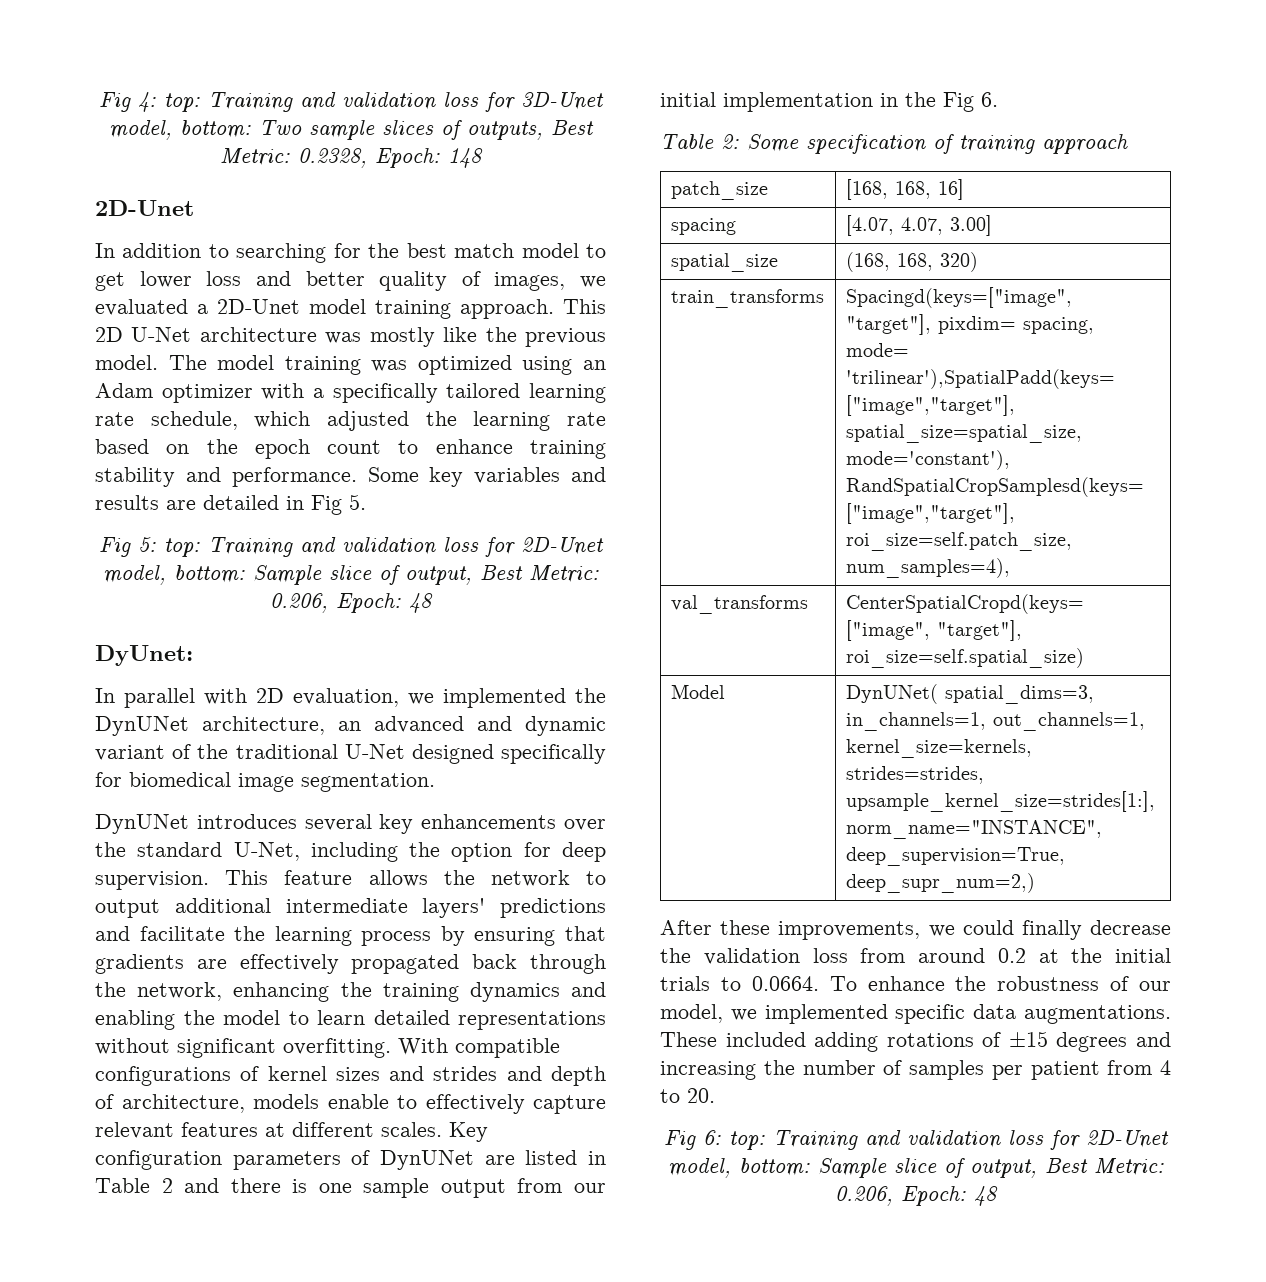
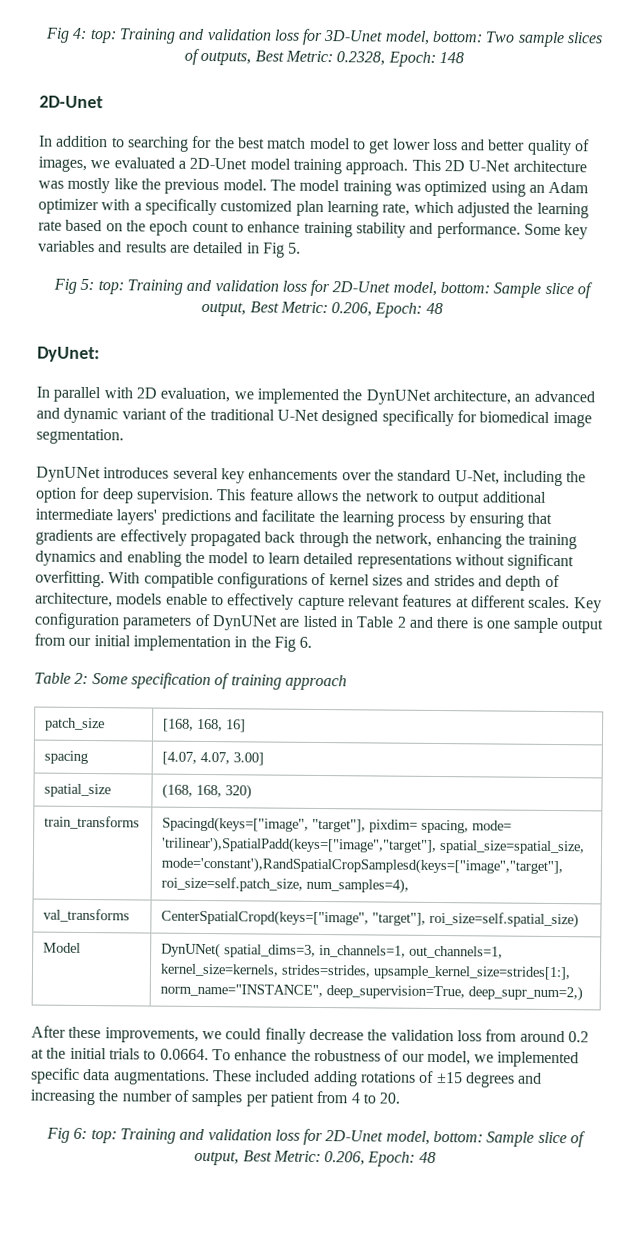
- The model training was optimized using an Adam optimizer with a specifically tailored learning rate schedule, which adjusted the learning rate based on the epoch count to enhance training stability and performance.
+ The model training was optimized using an Adam optimizer with a specifically customized plan learning rate, which adjusted the learning rate based on the epoch count to enhance training stability and performance.

